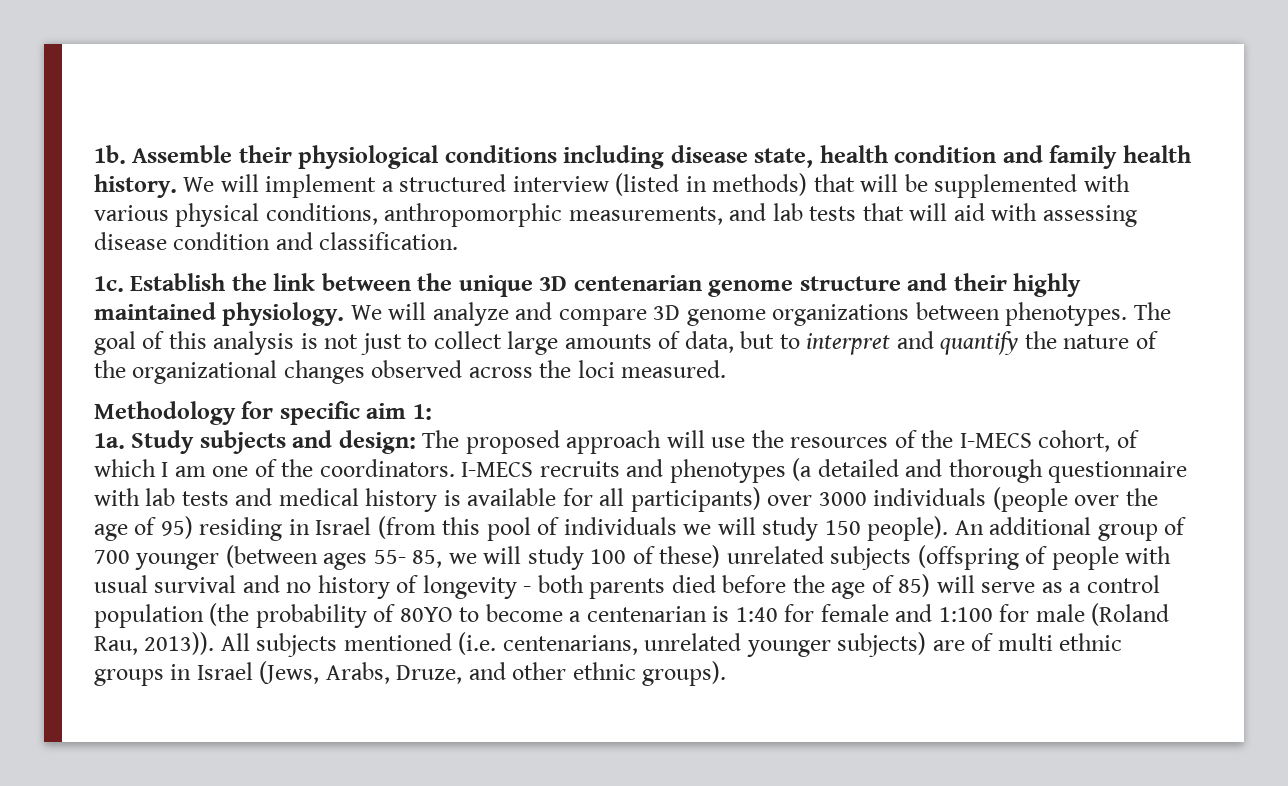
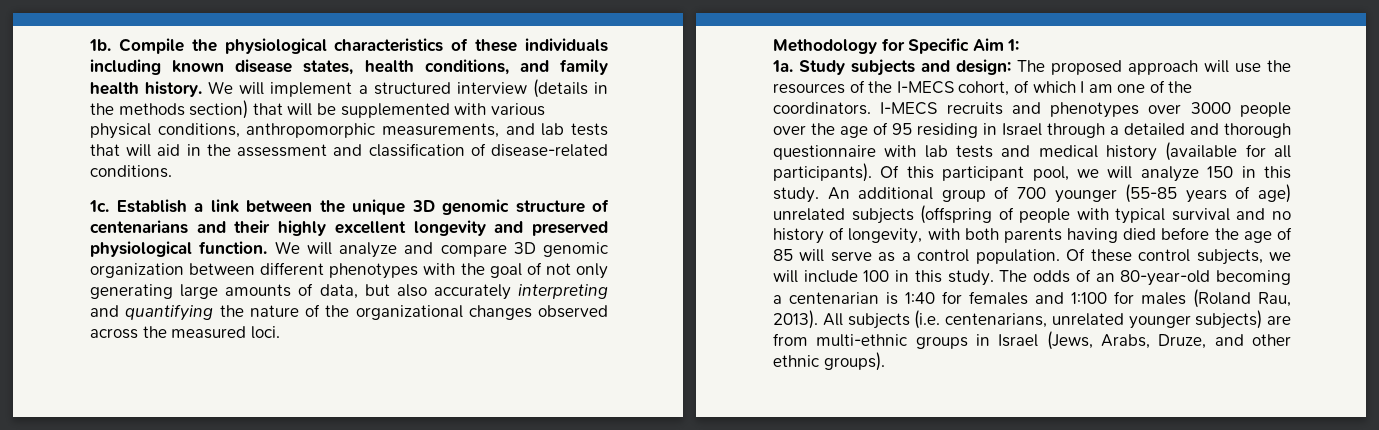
- Assemble their physiological conditions including disease state, health condition and family health history.
+ Compile the physiological characteristics of these individuals including known disease states, health conditions, and family health history.
- We will implement a structured interview (listed in methods) that will be supplemented with various physical conditions, anthropomorphic measurements, and lab tests that will aid with assessing disease condition and classification.
+ We will implement a structured interview (details in the methods section) that will be supplemented with various physical conditions, anthropomorphic measurements, and lab tests that will aid in the assessment and classification of disease-related conditions.
- Establish the link between the unique 3D centenarian genome structure and their highly maintained physiology.
+ Establish a link between the unique 3D genomic structure of centenarians and their highly excellent longevity and preserved physiological function.
- We will analyze and compare 3D genome organizations between phenotypes. The goal of this analysis is not just to collect large amounts of data, but to interpret and quantify the nature of the organizational changes observed across the loci measured.
+ We will analyze and compare 3D genomic organization between different phenotypes with the goal of not only generating large amounts of data, but also accurately interpreting and quantifying the nature of the organizational changes observed across the measured loci.
- Methodology for specific aim 1:
+ Methodology for Specific Aim 1:
- I-MECS recruits and phenotypes (a detailed and thorough questionnaire with lab tests and medical history is available for all participants) over 3000 individuals (people over the age of 95) residing in Israel (from this pool of individuals we will study 150 people).
+ I-MECS recruits and phenotypes over 3000 people over the age of 95 residing in Israel through a detailed and thorough questionnaire with lab tests and medical history (available for all participants). Of this participant pool, we will analyze 150 in this study.
- An additional group of 700 younger (between ages 55- 85, we will study 100 of these) unrelated subjects (offspring of people with usual survival and no history of longevity - both parents died before the age of 85) will serve as a control population (the probability of 80YO to become a centenarian is 1:40 for female and 1:100 for male (Roland Rau, 2013)).
+ An additional group of 700 younger (55-85 years of age) unrelated subjects (offspring of people with typical survival and no history of longevity, with both parents having died before the age of 85 will serve as a control population. Of these control subjects, we will include 100 in this study. The odds of an 80-year-old becoming a centenarian is 1:40 for females and 1:100 for males (Roland Rau, 2013).
- All subjects mentioned (i.e. centenarians, unrelated younger subjects) are of multi ethnic groups in Israel (Jews, Arabs, Druze, and other ethnic groups).
+ All subjects (i.e. centenarians, unrelated younger subjects) are from multi-ethnic groups in Israel (Jews, Arabs, Druze, and other ethnic groups).

